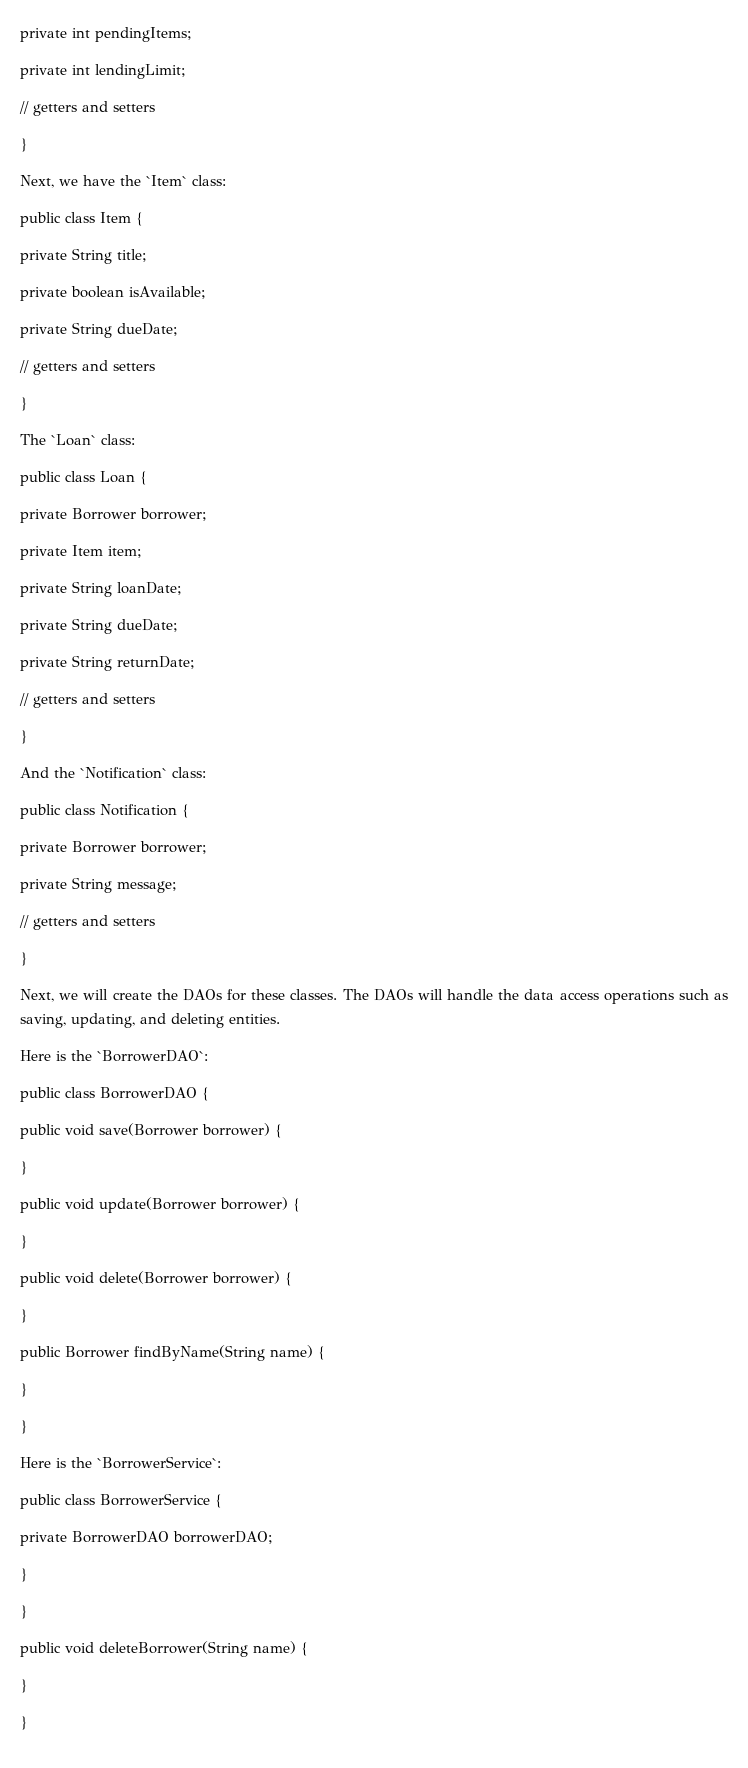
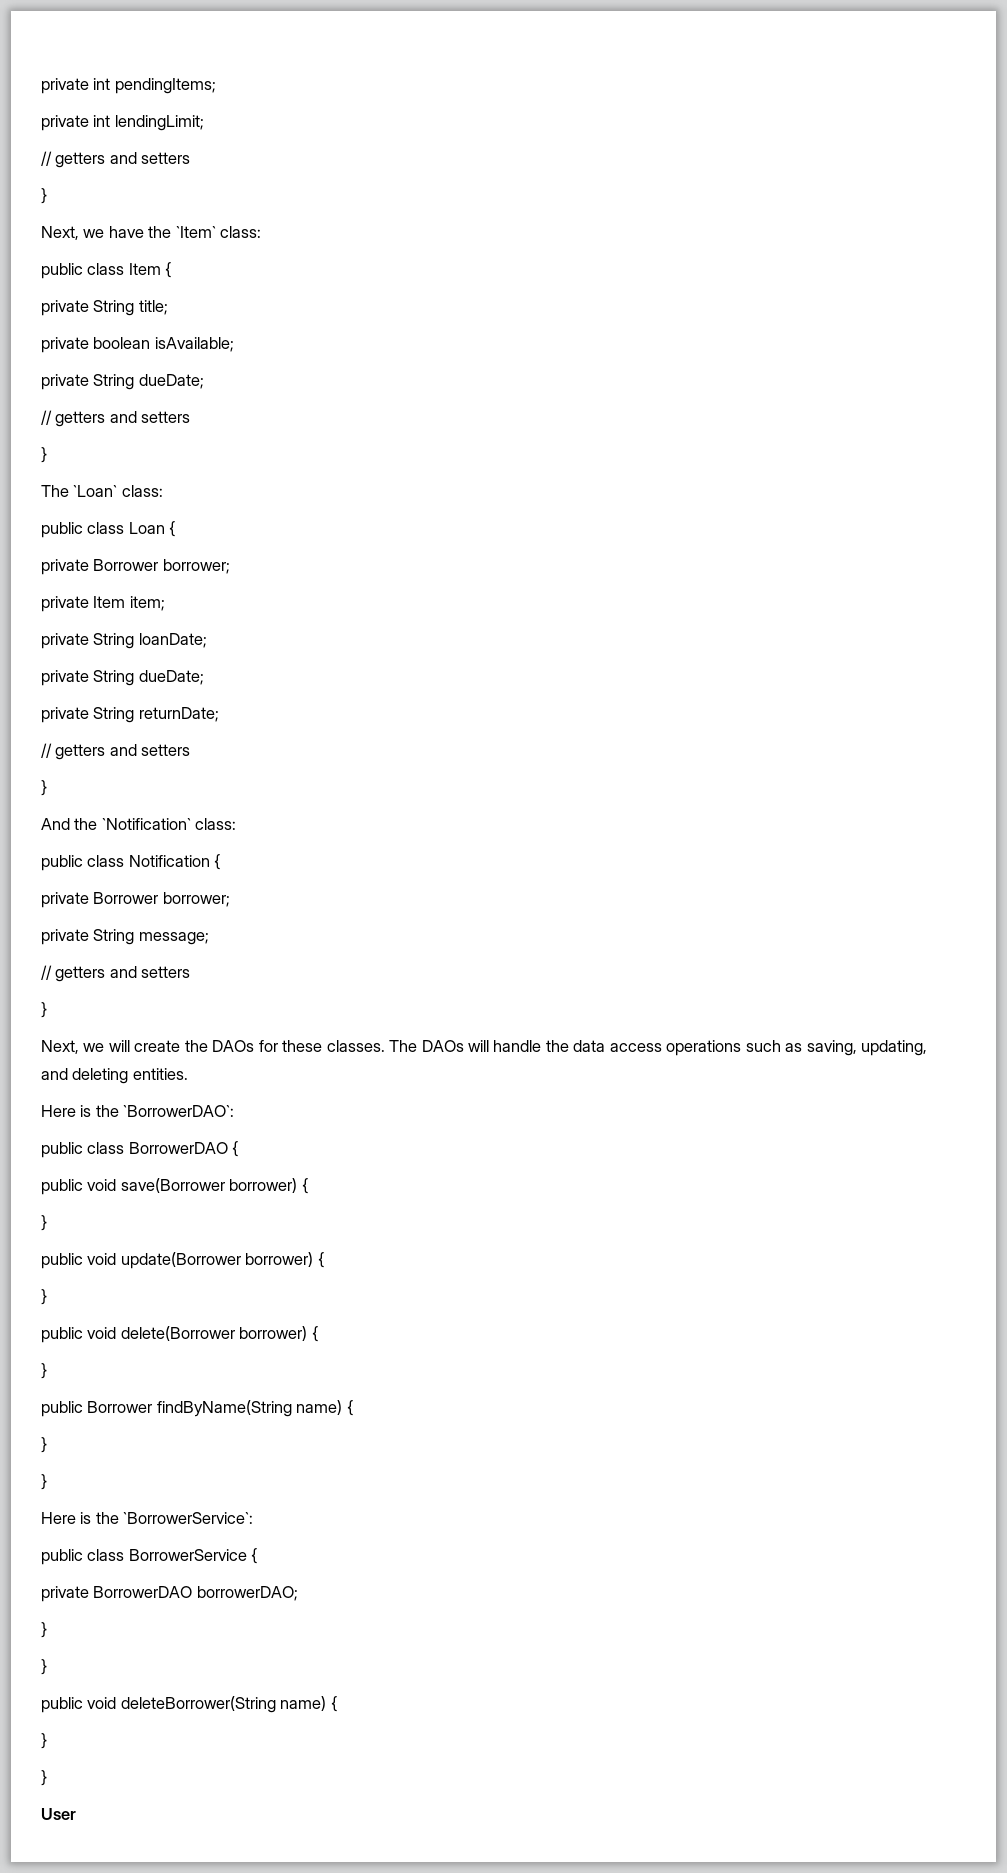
+ User

